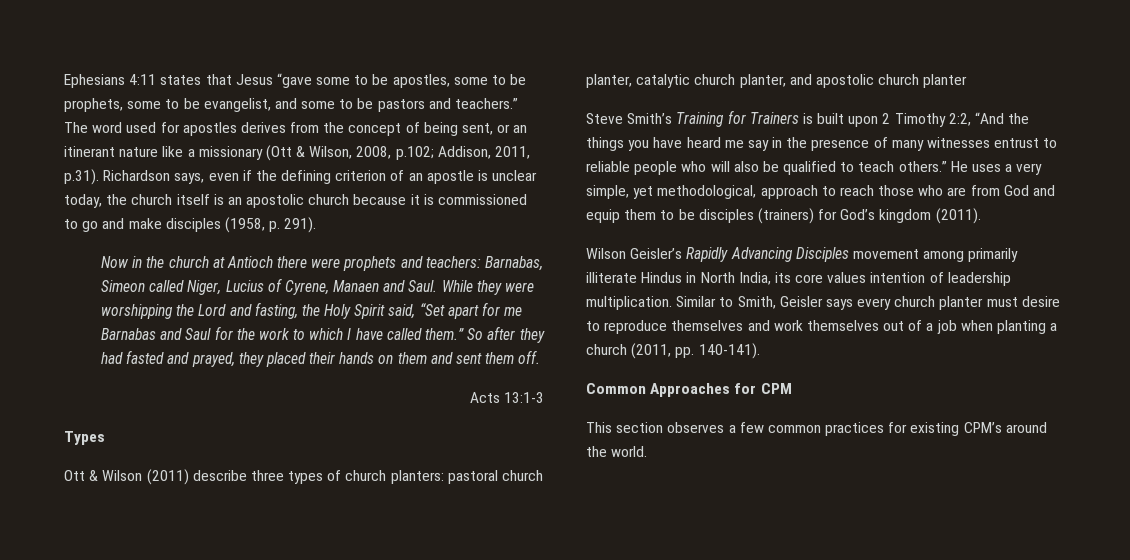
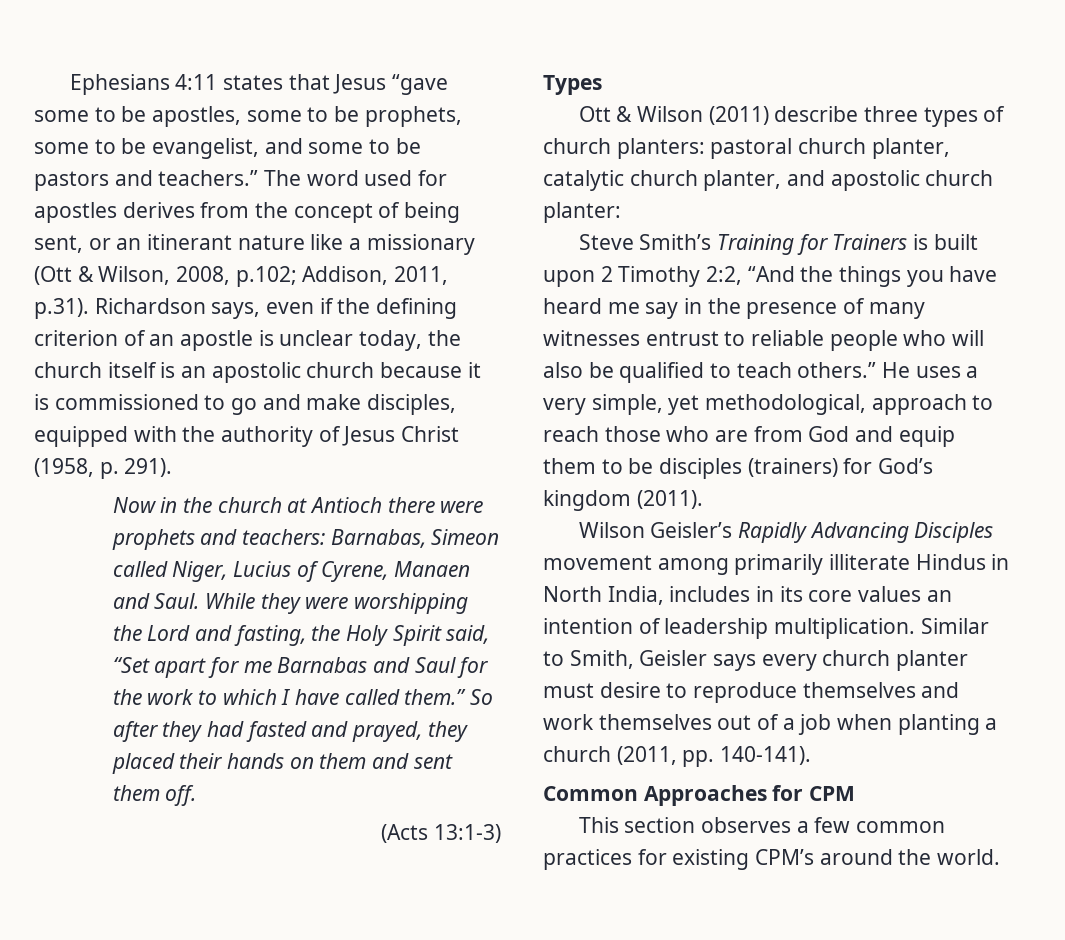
- The word used for apostles derives from the concept of being sent, or an itinerant nature like a missionary (Ott & Wilson, 2008, p.102; Addison, 2011, p.31). Richardson says, even if the defining criterion of an apostle is unclear today, the church itself is an apostolic church because it is commissioned to go and make disciples (1958, p. 291).
+ The word used for apostles derives from the concept of being sent, or an itinerant nature like a missionary (Ott & Wilson, 2008, p.102; Addison, 2011, p.31). Richardson says, even if the defining criterion of an apostle is unclear today, the church itself is an apostolic church because it is commissioned to go and make disciples, equipped with the authority of Jesus Christ (1958, p. 291).
- Acts 13:1-3
+ (Acts 13:1-3)
- Ott & Wilson (2011) describe three types of church planters: pastoral church planter, catalytic church planter, and apostolic church planter
+ Ott & Wilson (2011) describe three types of church planters: pastoral church planter, catalytic church planter, and apostolic church planter:
- Wilson Geisler’s Rapidly Advancing Disciples movement among primarily illiterate Hindus in North India, its core values intention of leadership multiplication.
+ Wilson Geisler’s Rapidly Advancing Disciples movement among primarily illiterate Hindus in North India, includes in its core values an intention of leadership multiplication.

